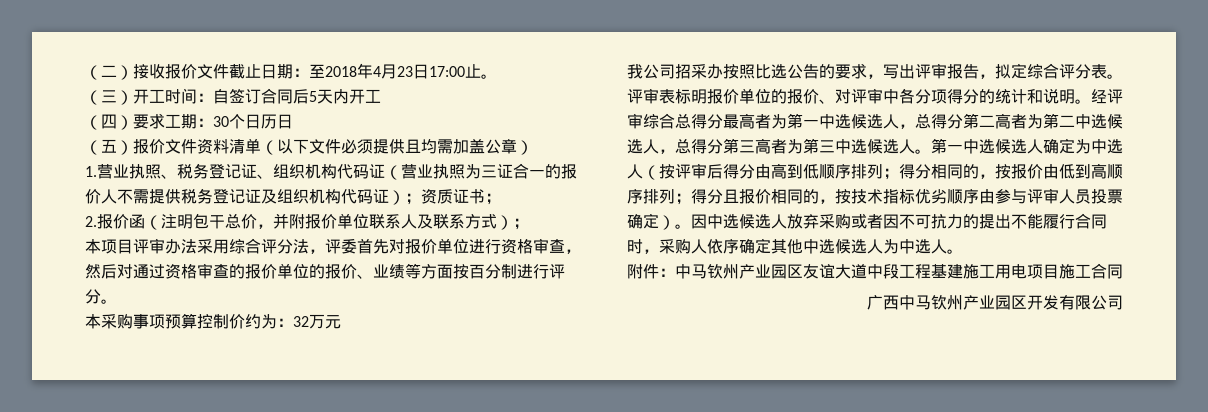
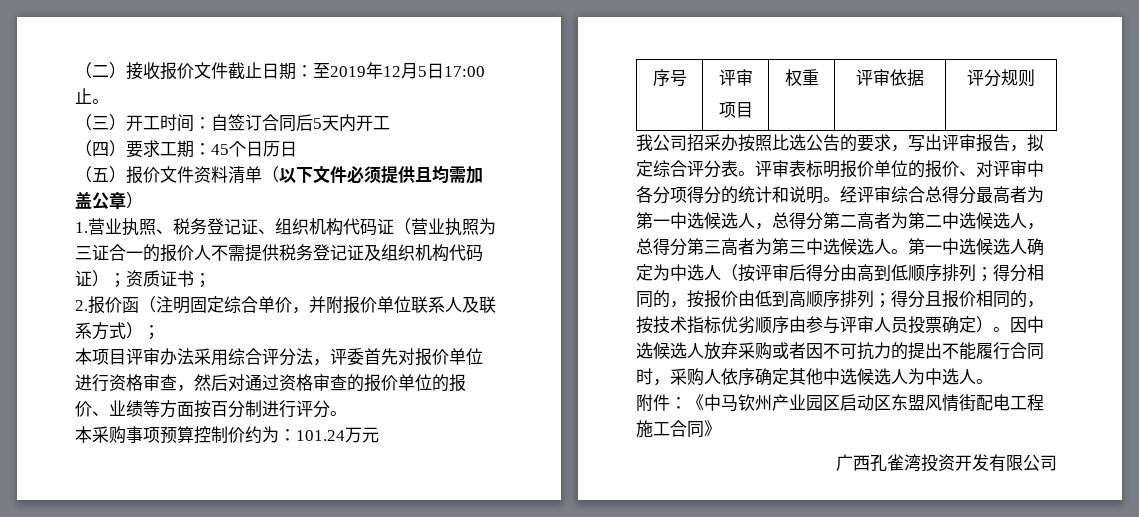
- （二）接收报价文件截止日期：至2018年4月23日17:00止。
+ （二）接收报价文件截止日期：至2019年12月5日17:00止。
- （四）要求工期：30个日历日
+ （四）要求工期：45个日历日
- 2.报价函（注明包干总价，并附报价单位联系人及联系方式）；
+ 2.报价函（注明固定综合单价，并附报价单位联系人及联系方式）；
- 本采购事项预算控制价约为：32万元
+ 本采购事项预算控制价约为：101.24万元
+ 序号 | 评审
+ 项目 | 权重 | 评审依据 | 评分规则
- 附件：中马钦州产业园区友谊大道中段工程基建施工用电项目施工合同
+ 附件：《中马钦州产业园区启动区东盟风情街配电工程施工合同》
- 广西中马钦州产业园区开发有限公司
+ 广西孔雀湾投资开发有限公司

